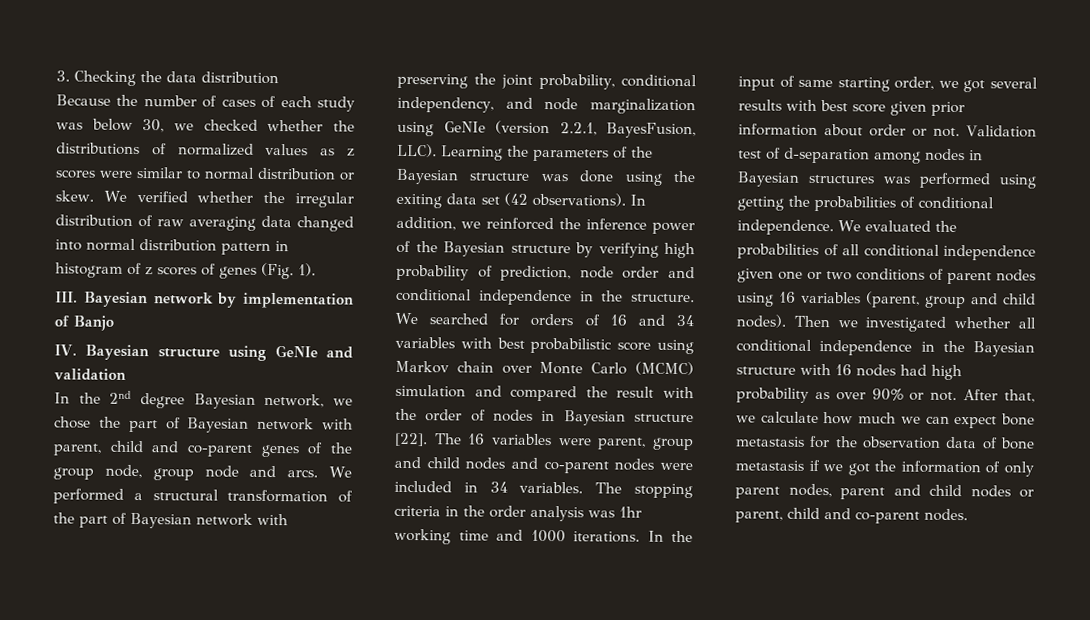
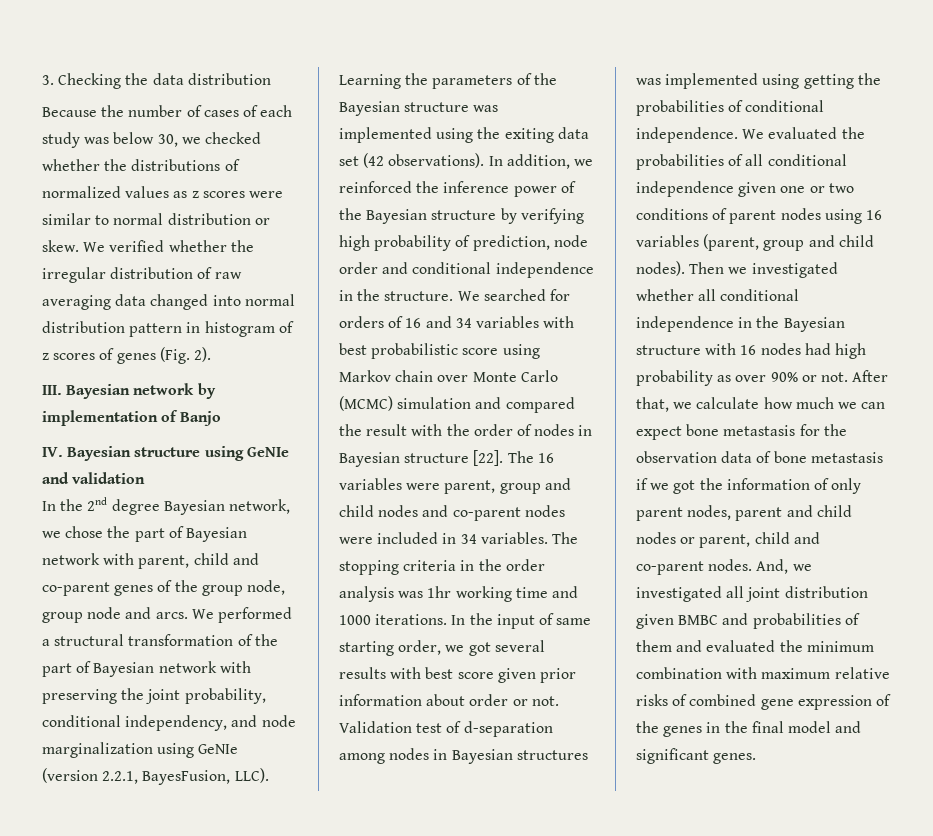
- We verified whether the irregular distribution of raw averaging data changed into normal distribution pattern in histogram of z scores of genes (Fig. 1).
+ We verified whether the irregular distribution of raw averaging data changed into normal distribution pattern in histogram of z scores of genes (Fig. 2).
- Learning the parameters of the Bayesian structure was done using the exiting data set (42 observations).
+ Learning the parameters of the Bayesian structure was implemented using the exiting data set (42 observations).
- Validation test of d-separation among nodes in Bayesian structures was performed using getting the probabilities of conditional independence.
+ Validation test of d-separation among nodes in Bayesian structures was implemented using getting the probabilities of conditional independence.
+ And, we investigated all joint distribution given BMBC and probabilities of them and evaluated the minimum combination with maximum relative risks of combined gene expression of the genes in the final model and significant genes.

